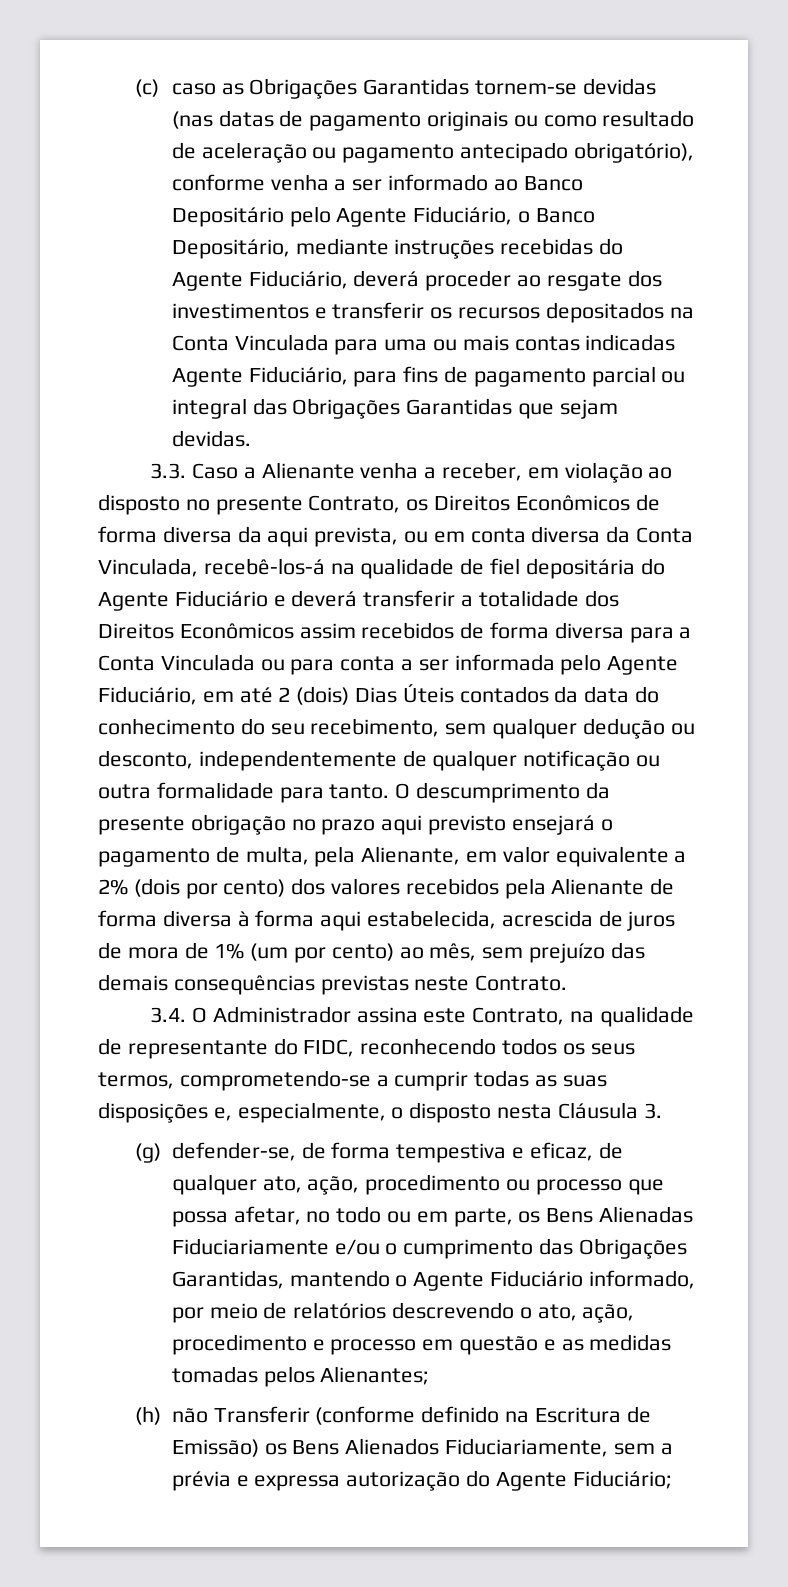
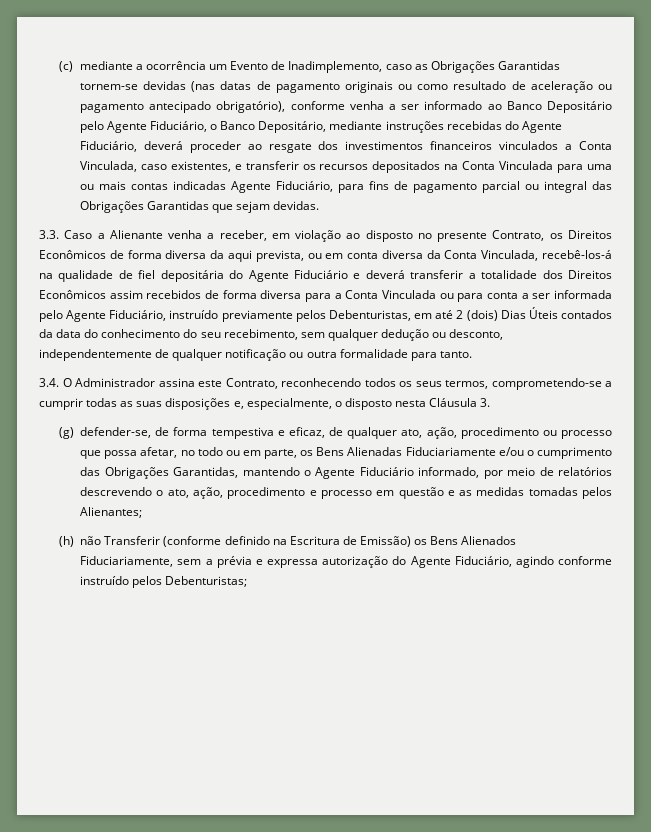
- (c) caso as Obrigações Garantidas tornem-se devidas (nas datas de pagamento originais ou como resultado de aceleração ou pagamento antecipado obrigatório), conforme venha a ser informado ao Banco Depositário pelo Agente Fiduciário, o Banco Depositário, mediante instruções recebidas do Agente Fiduciário, deverá proceder ao resgate dos investimentos e transferir os recursos depositados na Conta Vinculada para uma ou mais contas indicadas Agente Fiduciário, para fins de pagamento parcial ou integral das Obrigações Garantidas que sejam devidas.
+ (c) mediante a ocorrência um Evento de Inadimplemento, caso as Obrigações Garantidas tornem-se devidas (nas datas de pagamento originais ou como resultado de aceleração ou pagamento antecipado obrigatório), conforme venha a ser informado ao Banco Depositário pelo Agente Fiduciário, o Banco Depositário, mediante instruções recebidas do Agente Fiduciário, deverá proceder ao resgate dos investimentos financeiros vinculados a Conta Vinculada, caso existentes, e transferir os recursos depositados na Conta Vinculada para uma ou mais contas indicadas Agente Fiduciário, para fins de pagamento parcial ou integral das Obrigações Garantidas que sejam devidas.
- 3.3. Caso a Alienante venha a receber, em violação ao disposto no presente Contrato, os Direitos Econômicos de forma diversa da aqui prevista, ou em conta diversa da Conta Vinculada, recebê-los-á na qualidade de fiel depositária do Agente Fiduciário e deverá transferir a totalidade dos Direitos Econômicos assim recebidos de forma diversa para a Conta Vinculada ou para conta a ser informada pelo Agente Fiduciário, em até 2 (dois) Dias Úteis contados da data do conhecimento do seu recebimento, sem qualquer dedução ou desconto, independentemente de qualquer notificação ou outra formalidade para tanto. O descumprimento da presente obrigação no prazo aqui previsto ensejará o pagamento de multa, pela Alienante, em valor equivalente a 2% (dois por cento) dos valores recebidos pela Alienante de forma diversa à forma aqui estabelecida, acrescida de juros de mora de 1% (um por cento) ao mês, sem prejuízo das demais consequências previstas neste Contrato.
+ 3.3. Caso a Alienante venha a receber, em violação ao disposto no presente Contrato, os Direitos Econômicos de forma diversa da aqui prevista, ou em conta diversa da Conta Vinculada, recebê-los-á na qualidade de fiel depositária do Agente Fiduciário e deverá transferir a totalidade dos Direitos Econômicos assim recebidos de forma diversa para a Conta Vinculada ou para conta a ser informada pelo Agente Fiduciário, instruído previamente pelos Debenturistas, em até 2 (dois) Dias Úteis contados da data do conhecimento do seu recebimento, sem qualquer dedução ou desconto, independentemente de qualquer notificação ou outra formalidade para tanto.
- 3.4. O Administrador assina este Contrato, na qualidade de representante do FIDC, reconhecendo todos os seus termos, comprometendo-se a cumprir todas as suas disposições e, especialmente, o disposto nesta Cláusula 3.
+ 3.4. O Administrador assina este Contrato, reconhecendo todos os seus termos, comprometendo-se a cumprir todas as suas disposições e, especialmente, o disposto nesta Cláusula 3.
- (h) não Transferir (conforme definido na Escritura de Emissão) os Bens Alienados Fiduciariamente, sem a prévia e expressa autorização do Agente Fiduciário;
+ (h) não Transferir (conforme definido na Escritura de Emissão) os Bens Alienados Fiduciariamente, sem a prévia e expressa autorização do Agente Fiduciário, agindo conforme instruído pelos Debenturistas;

